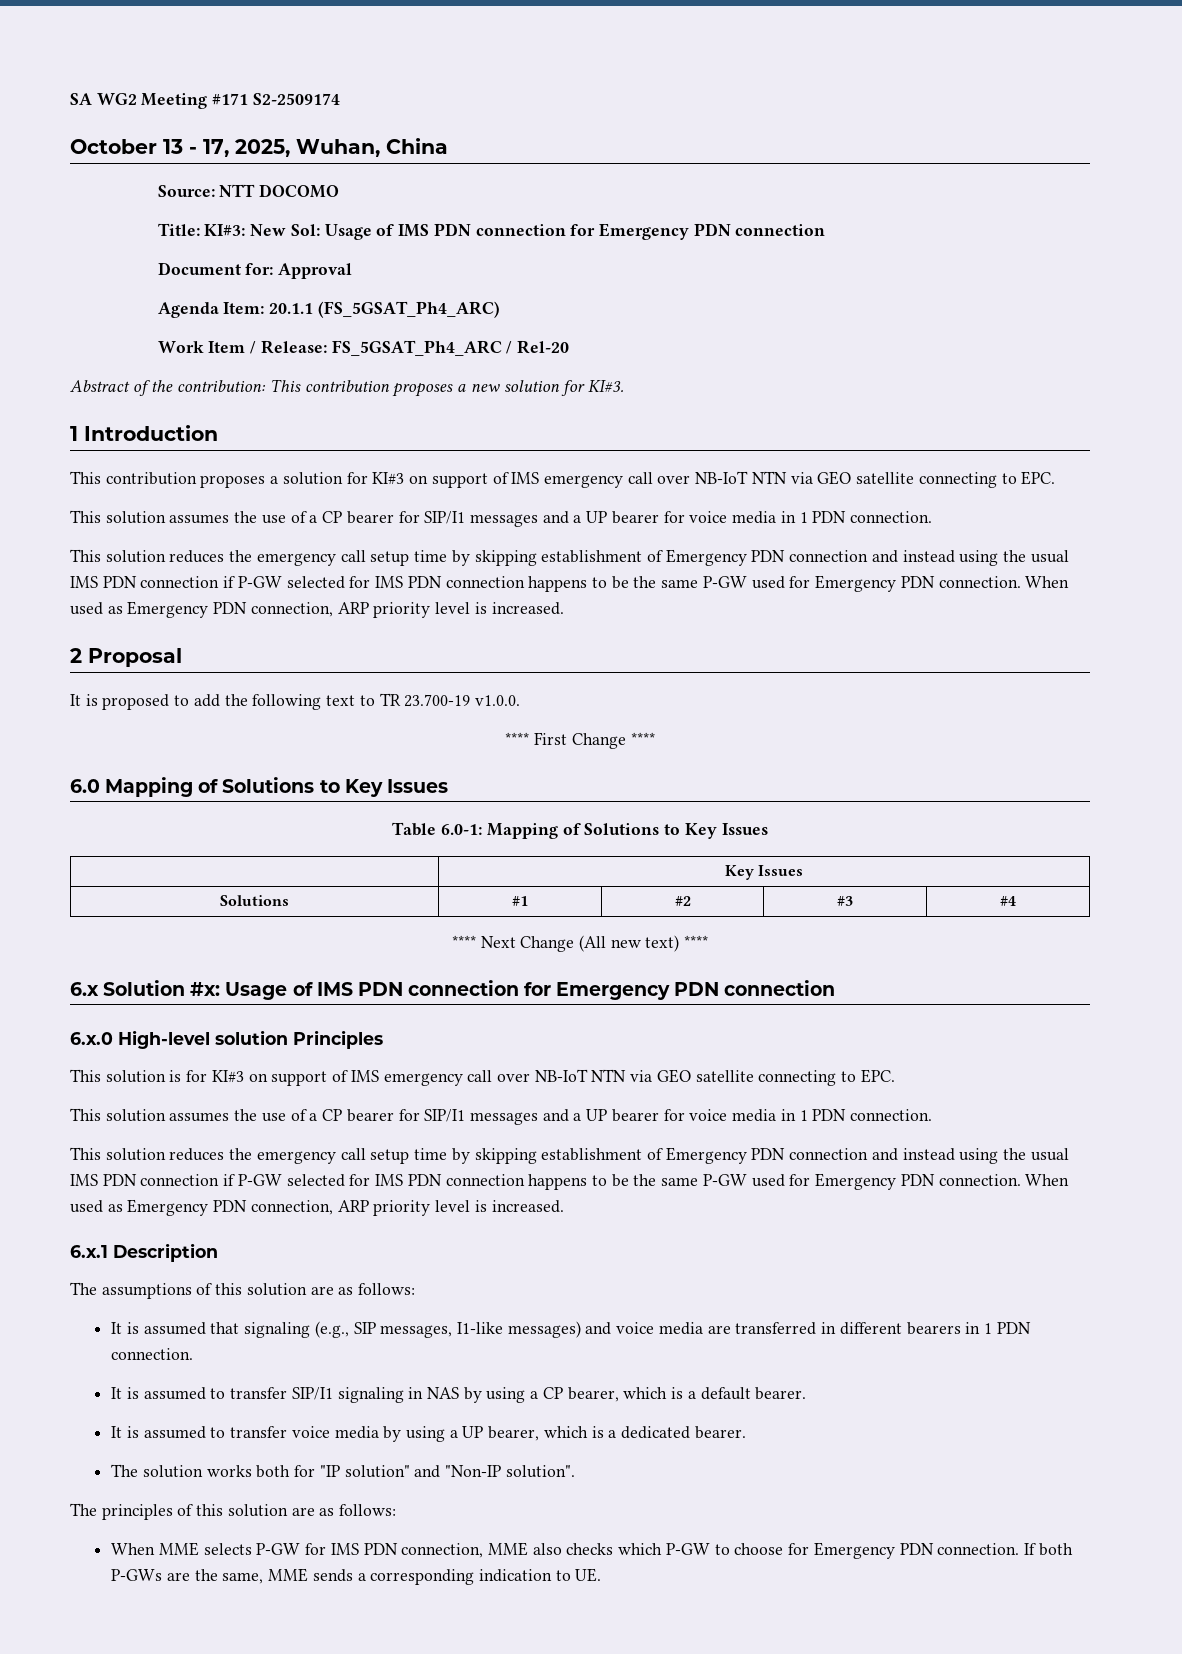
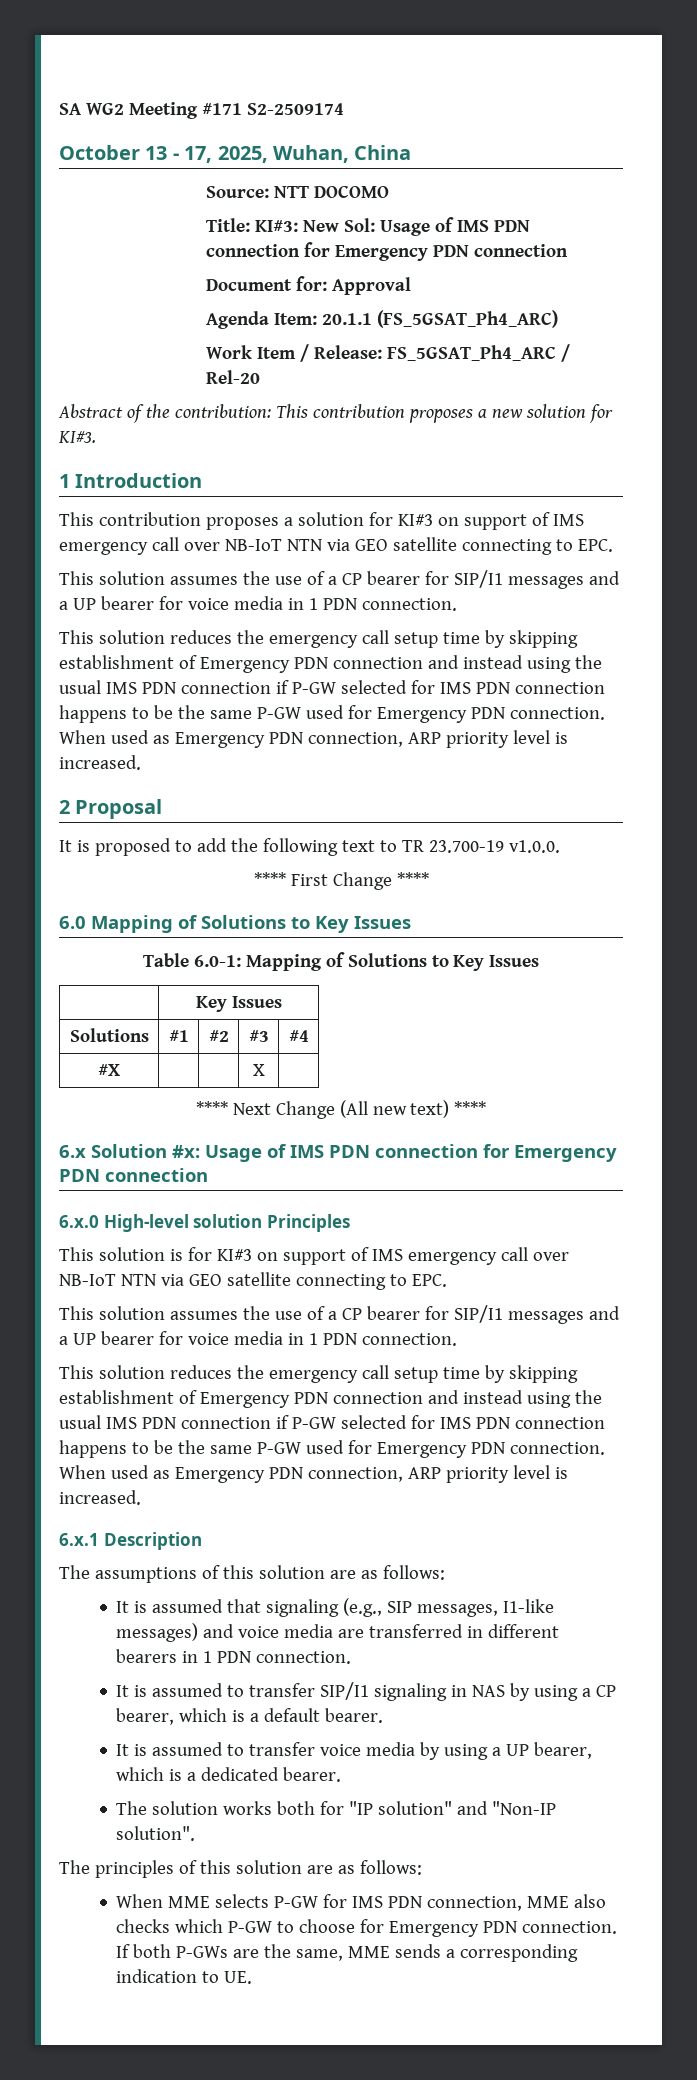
+ #X | | | X |

